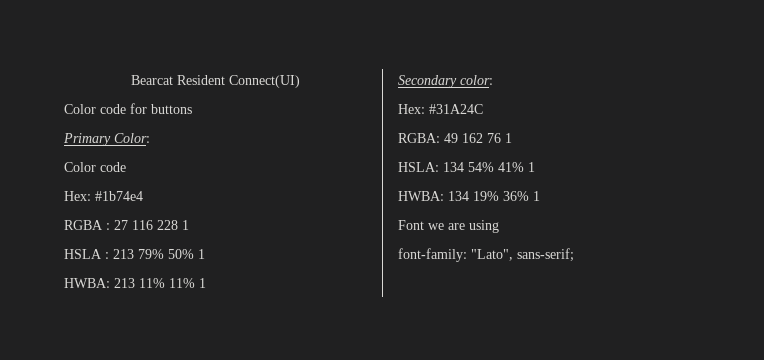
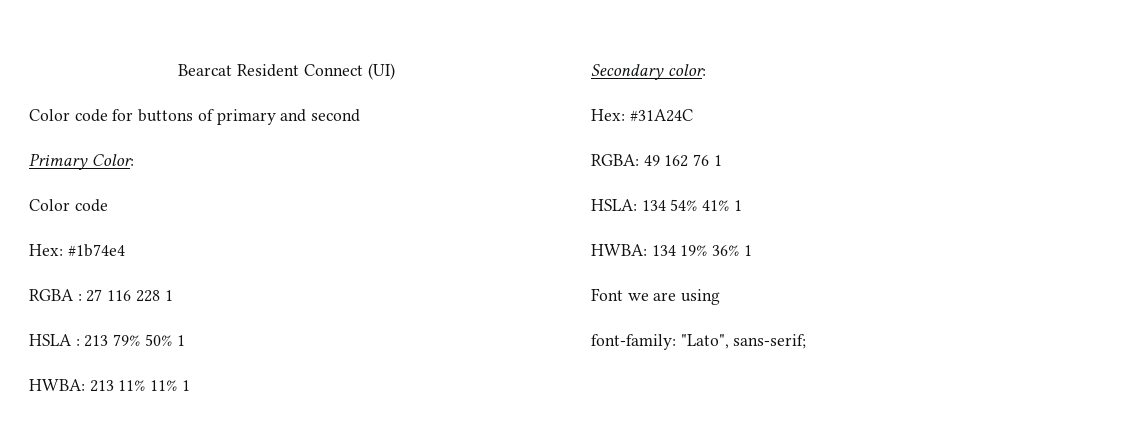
- Bearcat Resident Connect(UI)
+ Bearcat Resident Connect (UI)
- Color code for buttons
+ Color code for buttons of primary and second

